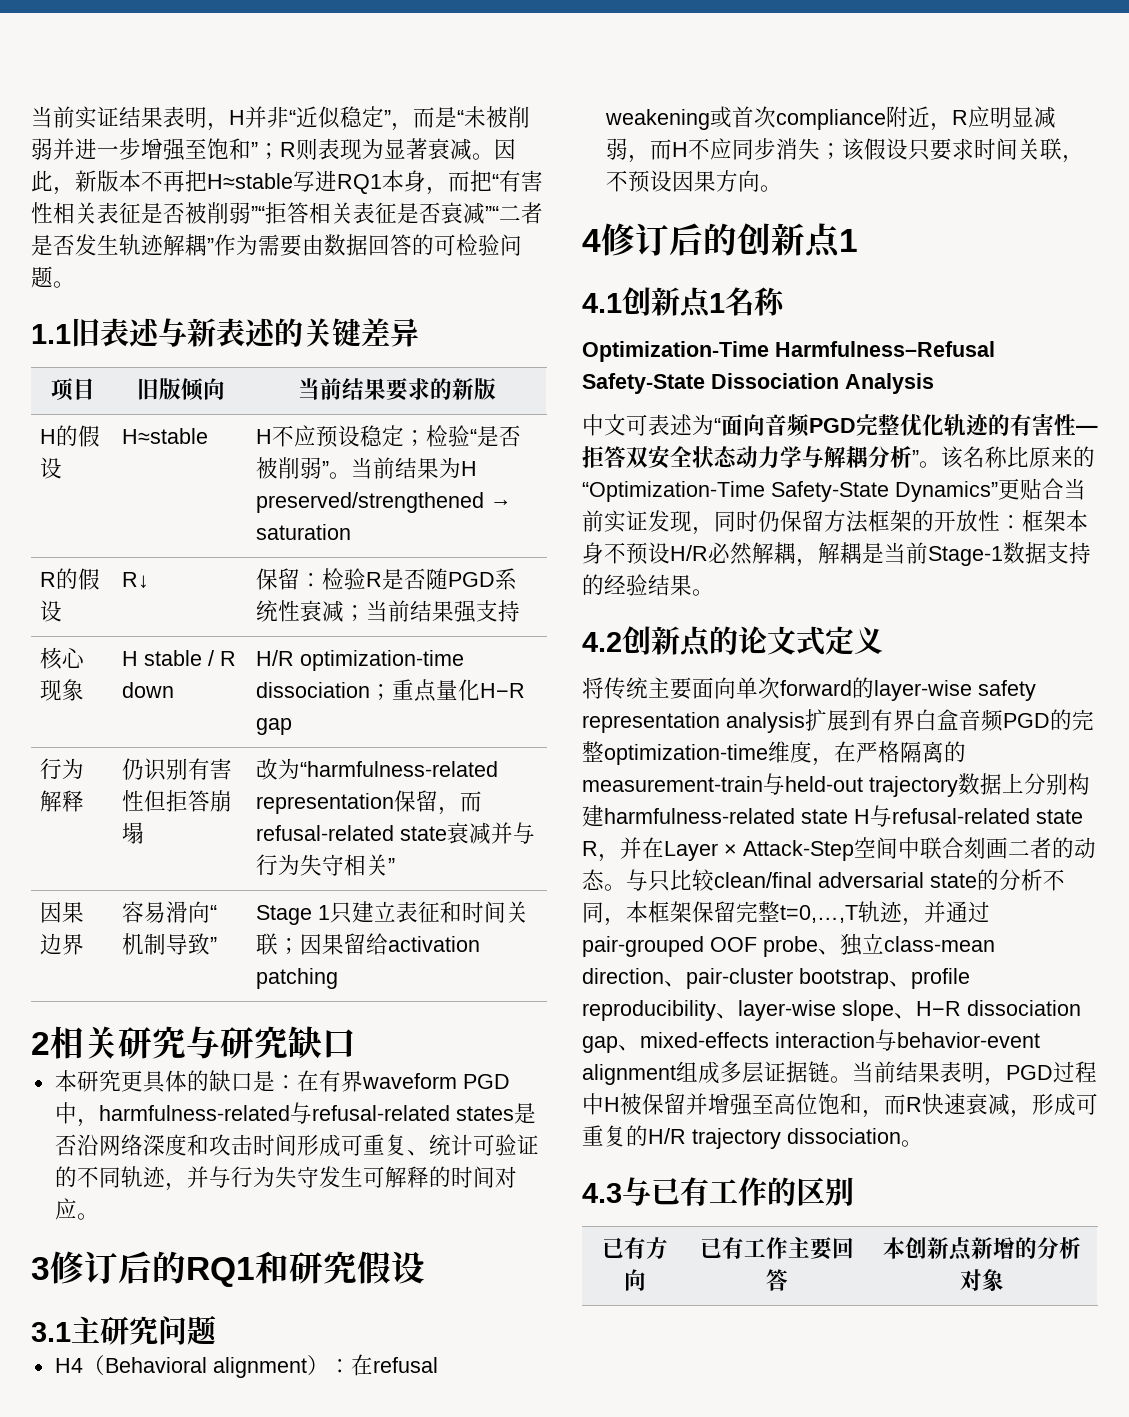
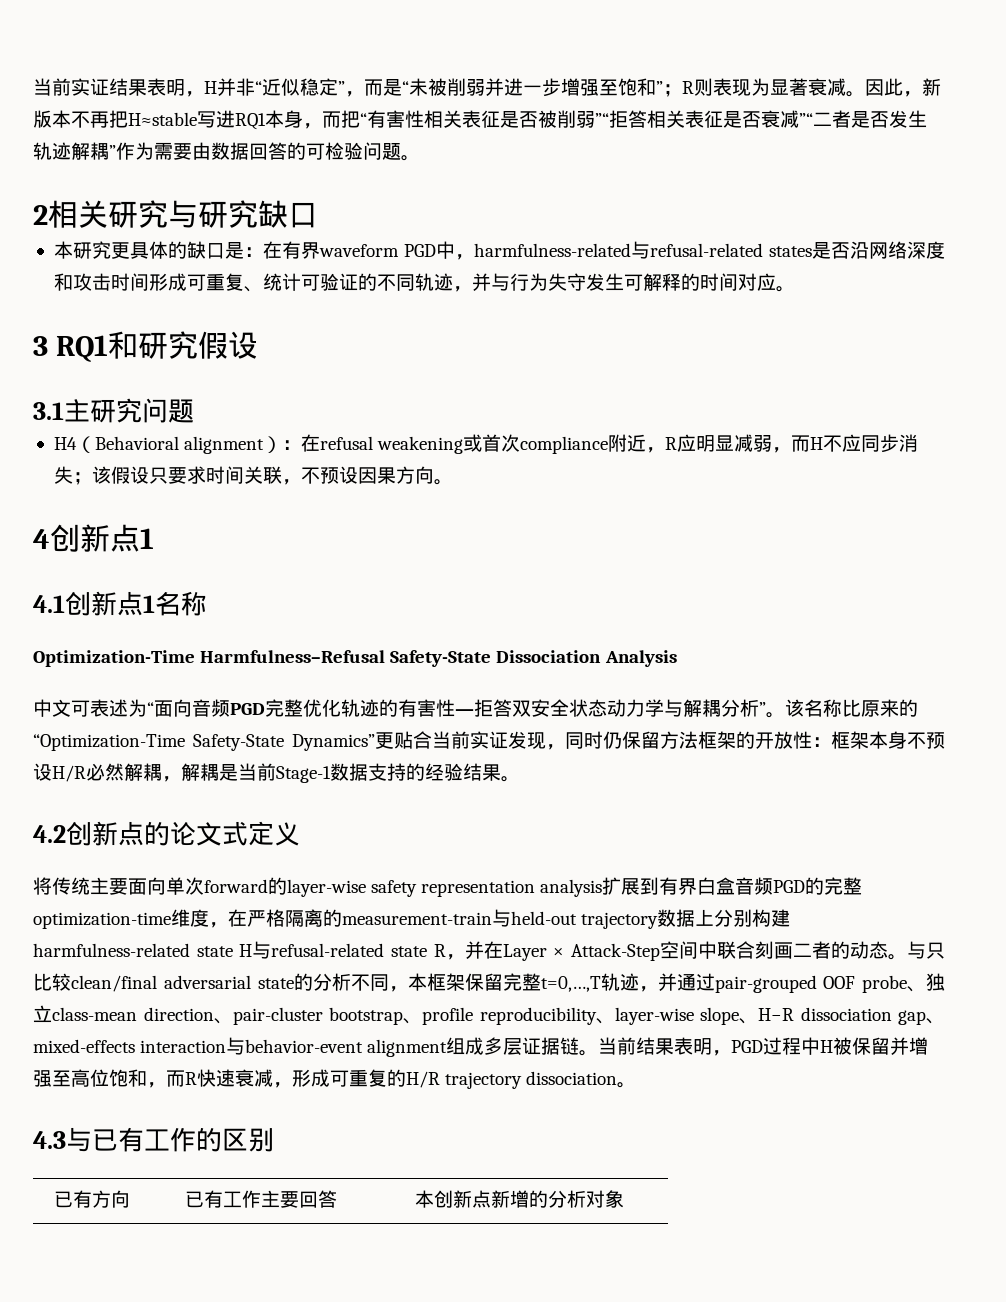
- 1.1旧表述与新表述的关键差异
- 项目 | 旧版倾向 | 当前结果要求的新版
- H的假设 | H≈stable | H不应预设稳定；检验“是否被削弱”。当前结果为H preserved/strengthened → saturation
- R的假设 | R↓ | 保留：检验R是否随PGD系统性衰减；当前结果强支持
- 核心现象 | H stable / R down | H/R optimization-time dissociation；重点量化H−R gap
- 行为解释 | 仍识别有害性但拒答崩塌 | 改为“harmfulness-related representation保留，而refusal-related state衰减并与行为失守相关”
- 因果边界 | 容易滑向“机制导致” | Stage 1只建立表征和时间关联；因果留给activation patching
- 3修订后的RQ1和研究假设
+ 3 RQ1和研究假设
- 4修订后的创新点1
+ 4创新点1

